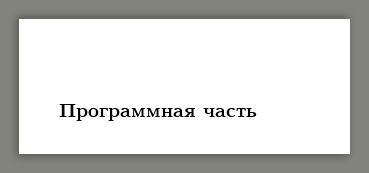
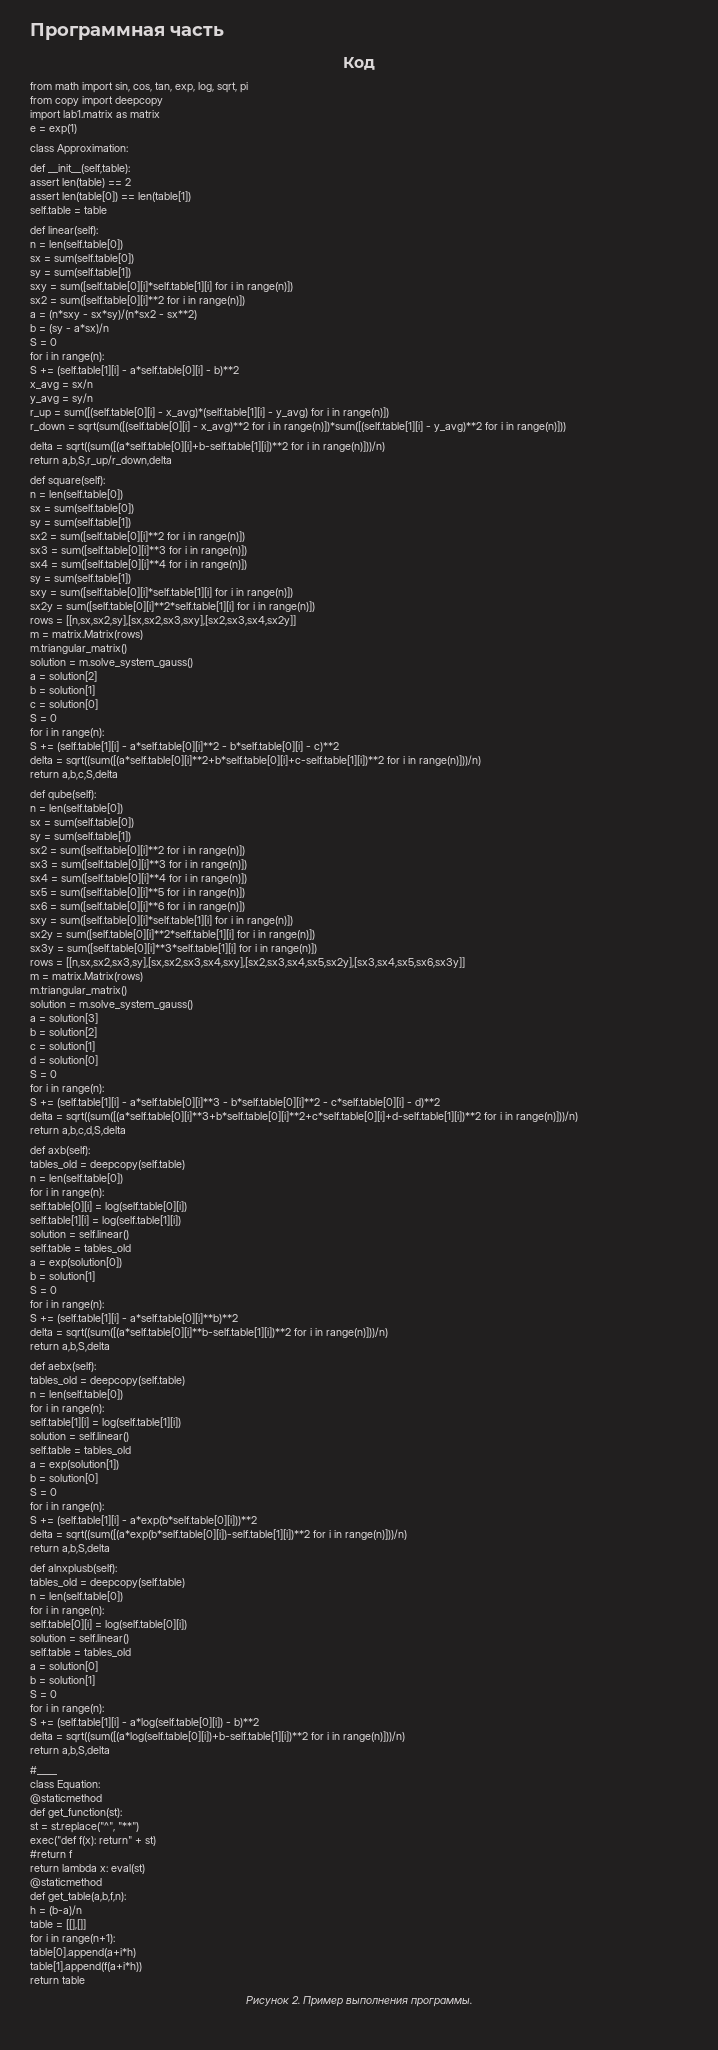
+ Код
+ from math import sin, cos, tan, exp, log, sqrt, pi
+ from copy import deepcopy
+ import lab1.matrix as matrix
+ e = exp(1)
+ class Approximation:
+ def __init__(self,table):
+ assert len(table) == 2
+ assert len(table[0]) == len(table[1])
+ self.table = table
+ def linear(self):
+ n = len(self.table[0])
+ sx = sum(self.table[0])
+ sy = sum(self.table[1])
+ sxy = sum([self.table[0][i]*self.table[1][i] for i in range(n)])
+ sx2 = sum([self.table[0][i]**2 for i in range(n)])
+ a = (n*sxy - sx*sy)/(n*sx2 - sx**2)
+ b = (sy - a*sx)/n
+ S = 0
+ for i in range(n):
+ S += (self.table[1][i] - a*self.table[0][i] - b)**2
+ x_avg = sx/n
+ y_avg = sy/n
+ r_up = sum([(self.table[0][i] - x_avg)*(self.table[1][i] - y_avg) for i in range(n)])
+ r_down = sqrt(sum([(self.table[0][i] - x_avg)**2 for i in range(n)])*sum([(self.table[1][i] - y_avg)**2 for i in range(n)]))
+ delta = sqrt((sum([(a*self.table[0][i]+b-self.table[1][i])**2 for i in range(n)]))/n)
+ return a,b,S,r_up/r_down,delta
+ def square(self):
+ n = len(self.table[0])
+ sx = sum(self.table[0])
+ sy = sum(self.table[1])
+ sx2 = sum([self.table[0][i]**2 for i in range(n)])
+ sx3 = sum([self.table[0][i]**3 for i in range(n)])
+ sx4 = sum([self.table[0][i]**4 for i in range(n)])
+ sy = sum(self.table[1])
+ sxy = sum([self.table[0][i]*self.table[1][i] for i in range(n)])
+ sx2y = sum([self.table[0][i]**2*self.table[1][i] for i in range(n)])
+ rows = [[n,sx,sx2,sy],[sx,sx2,sx3,sxy],[sx2,sx3,sx4,sx2y]]
+ m = matrix.Matrix(rows)
+ m.triangular_matrix()
+ solution = m.solve_system_gauss()
+ a = solution[2]
+ b = solution[1]
+ c = solution[0]
+ S = 0
+ for i in range(n):
+ S += (self.table[1][i] - a*self.table[0][i]**2 - b*self.table[0][i] - c)**2
+ delta = sqrt((sum([(a*self.table[0][i]**2+b*self.table[0][i]+c-self.table[1][i])**2 for i in range(n)]))/n)
+ return a,b,c,S,delta
+ def qube(self):
+ n = len(self.table[0])
+ sx = sum(self.table[0])
+ sy = sum(self.table[1])
+ sx2 = sum([self.table[0][i]**2 for i in range(n)])
+ sx3 = sum([self.table[0][i]**3 for i in range(n)])
+ sx4 = sum([self.table[0][i]**4 for i in range(n)])
+ sx5 = sum([self.table[0][i]**5 for i in range(n)])
+ sx6 = sum([self.table[0][i]**6 for i in range(n)])
+ sxy = sum([self.table[0][i]*self.table[1][i] for i in range(n)])
+ sx2y = sum([self.table[0][i]**2*self.table[1][i] for i in range(n)])
+ sx3y = sum([self.table[0][i]**3*self.table[1][i] for i in range(n)])
+ rows = [[n,sx,sx2,sx3,sy],[sx,sx2,sx3,sx4,sxy],[sx2,sx3,sx4,sx5,sx2y],[sx3,sx4,sx5,sx6,sx3y]]
+ m = matrix.Matrix(rows)
+ m.triangular_matrix()
+ solution = m.solve_system_gauss()
+ a = solution[3]
+ b = solution[2]
+ c = solution[1]
+ d = solution[0]
+ S = 0
+ for i in range(n):
+ S += (self.table[1][i] - a*self.table[0][i]**3 - b*self.table[0][i]**2 - c*self.table[0][i] - d)**2
+ delta = sqrt((sum([(a*self.table[0][i]**3+b*self.table[0][i]**2+c*self.table[0][i]+d-self.table[1][i])**2 for i in range(n)]))/n)
+ return a,b,c,d,S,delta
+ def axb(self):
+ tables_old = deepcopy(self.table)
+ n = len(self.table[0])
+ for i in range(n):
+ self.table[0][i] = log(self.table[0][i])
+ self.table[1][i] = log(self.table[1][i])
+ solution = self.linear()
+ self.table = tables_old
+ a = exp(solution[0])
+ b = solution[1]
+ S = 0
+ for i in range(n):
+ S += (self.table[1][i] - a*self.table[0][i]**b)**2
+ delta = sqrt((sum([(a*self.table[0][i]**b-self.table[1][i])**2 for i in range(n)]))/n)
+ return a,b,S,delta
+ def aebx(self):
+ tables_old = deepcopy(self.table)
+ n = len(self.table[0])
+ for i in range(n):
+ self.table[1][i] = log(self.table[1][i])
+ solution = self.linear()
+ self.table = tables_old
+ a = exp(solution[1])
+ b = solution[0]
+ S = 0
+ for i in range(n):
+ S += (self.table[1][i] - a*exp(b*self.table[0][i]))**2
+ delta = sqrt((sum([(a*exp(b*self.table[0][i])-self.table[1][i])**2 for i in range(n)]))/n)
+ return a,b,S,delta
+ def alnxplusb(self):
+ tables_old = deepcopy(self.table)
+ n = len(self.table[0])
+ for i in range(n):
+ self.table[0][i] = log(self.table[0][i])
+ solution = self.linear()
+ self.table = tables_old
+ a = solution[0]
+ b = solution[1]
+ S = 0
+ for i in range(n):
+ S += (self.table[1][i] - a*log(self.table[0][i]) - b)**2
+ delta = sqrt((sum([(a*log(self.table[0][i])+b-self.table[1][i])**2 for i in range(n)]))/n)
+ return a,b,S,delta
+ #____
+ class Equation:
+ @staticmethod
+ def get_function(st):
+ st = st.replace("^", "**")
+ exec("def f(x): return" + st)
+ #return f
+ return lambda x: eval(st)
+ @staticmethod
+ def get_table(a,b,f,n):
+ h = (b-a)/n
+ table = [[],[]]
+ for i in range(n+1):
+ table[0].append(a+i*h)
+ table[1].append(f(a+i*h))
+ return table
+ Рисунок 2. Пример выполнения программы.

